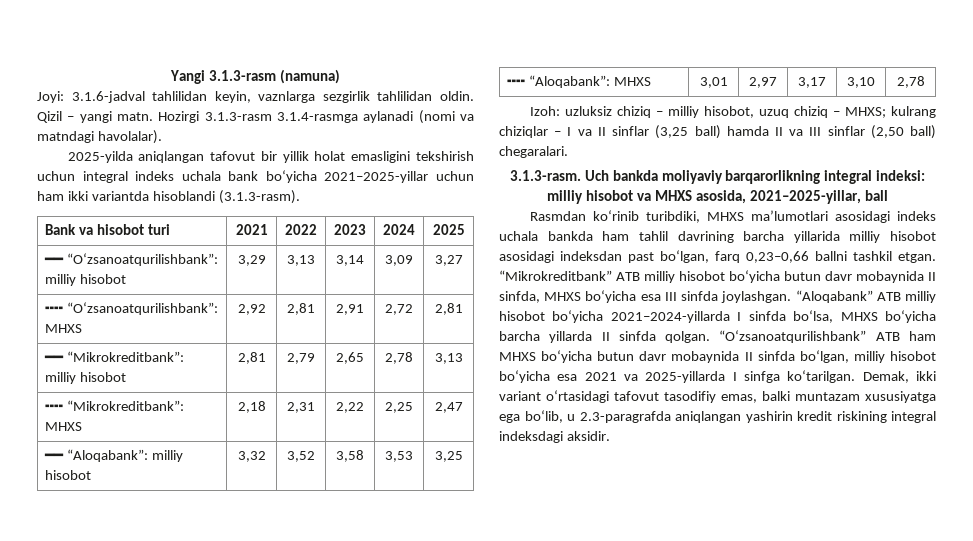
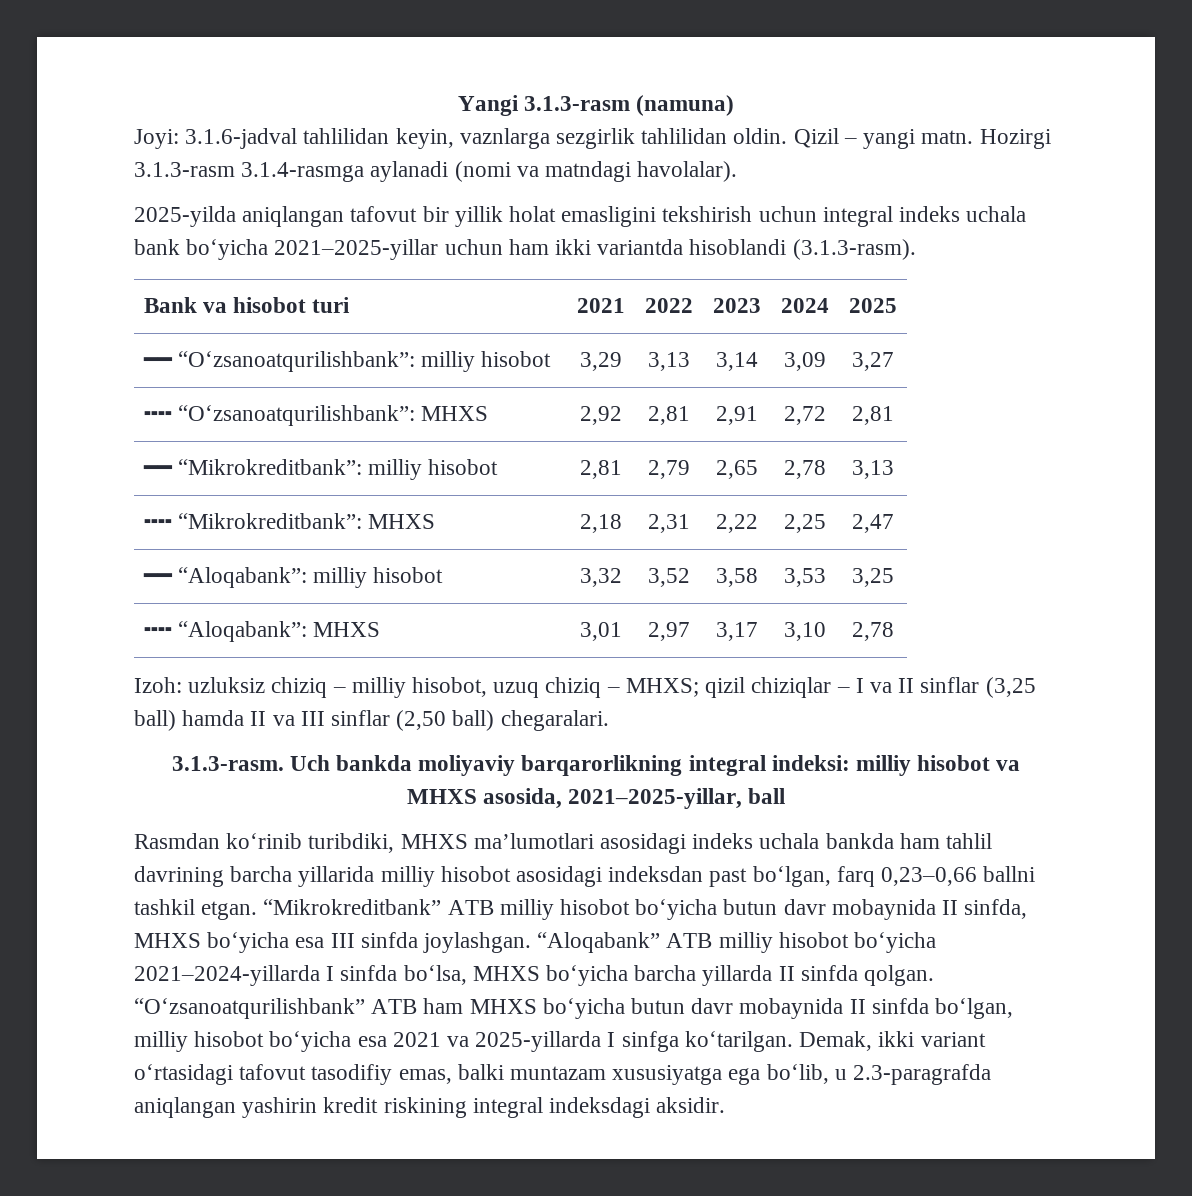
- Izoh: uzluksiz chiziq – milliy hisobot, uzuq chiziq – MHXS; kulrang chiziqlar – I va II sinflar (3,25 ball) hamda II va III sinflar (2,50 ball) chegaralari.
+ Izoh: uzluksiz chiziq – milliy hisobot, uzuq chiziq – MHXS; qizil chiziqlar – I va II sinflar (3,25 ball) hamda II va III sinflar (2,50 ball) chegaralari.

